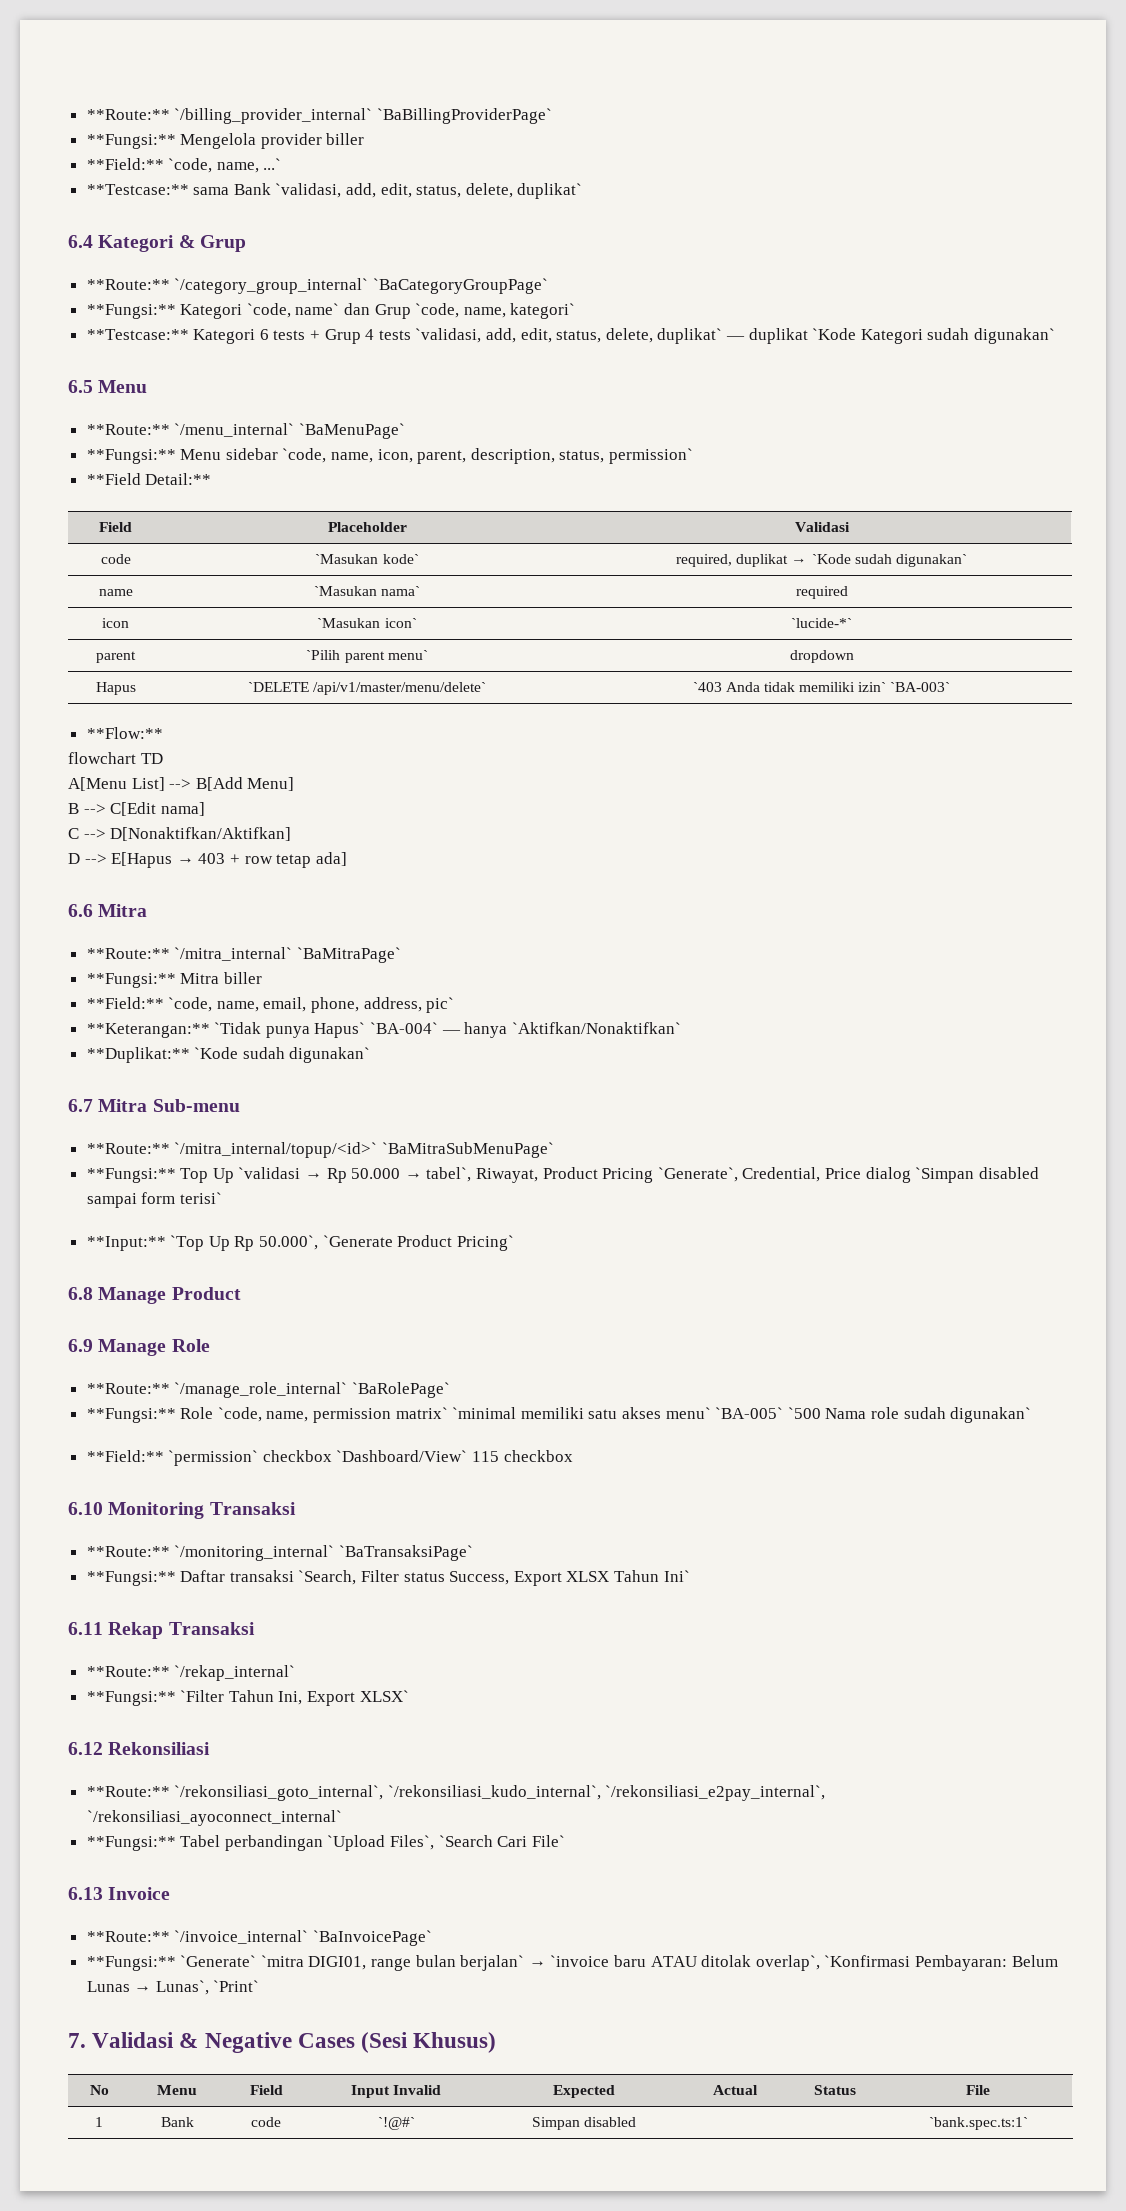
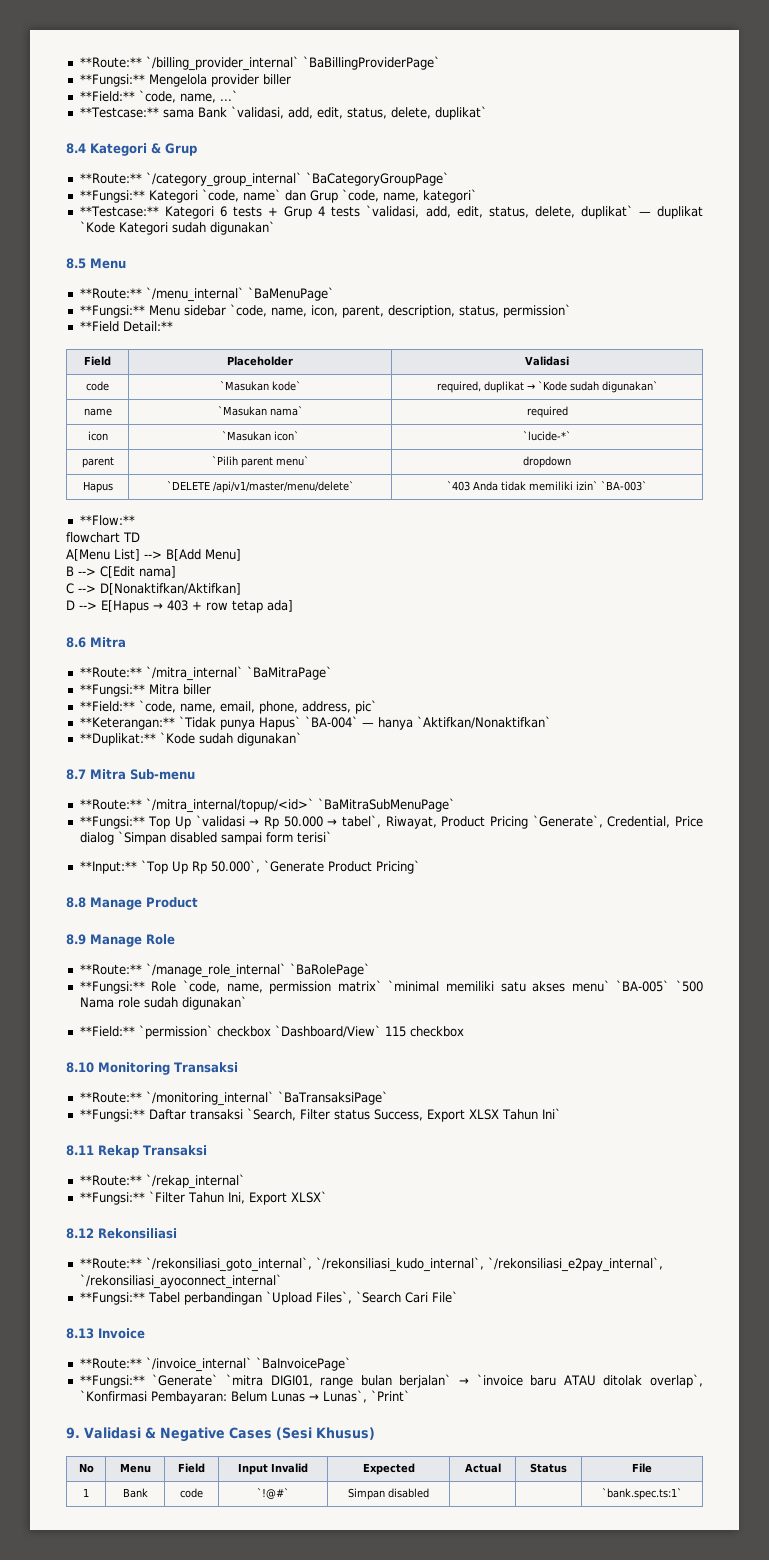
- 6.4 Kategori & Grup
+ 8.4 Kategori & Grup
- 6.5 Menu
+ 8.5 Menu
- 6.6 Mitra
+ 8.6 Mitra
- 6.7 Mitra Sub-menu
+ 8.7 Mitra Sub-menu
- 6.8 Manage Product
+ 8.8 Manage Product
- 6.9 Manage Role
+ 8.9 Manage Role
- 6.10 Monitoring Transaksi
+ 8.10 Monitoring Transaksi
- 6.11 Rekap Transaksi
+ 8.11 Rekap Transaksi
- 6.12 Rekonsiliasi
+ 8.12 Rekonsiliasi
- 6.13 Invoice
+ 8.13 Invoice
- 7. Validasi & Negative Cases (Sesi Khusus)
+ 9. Validasi & Negative Cases (Sesi Khusus)

